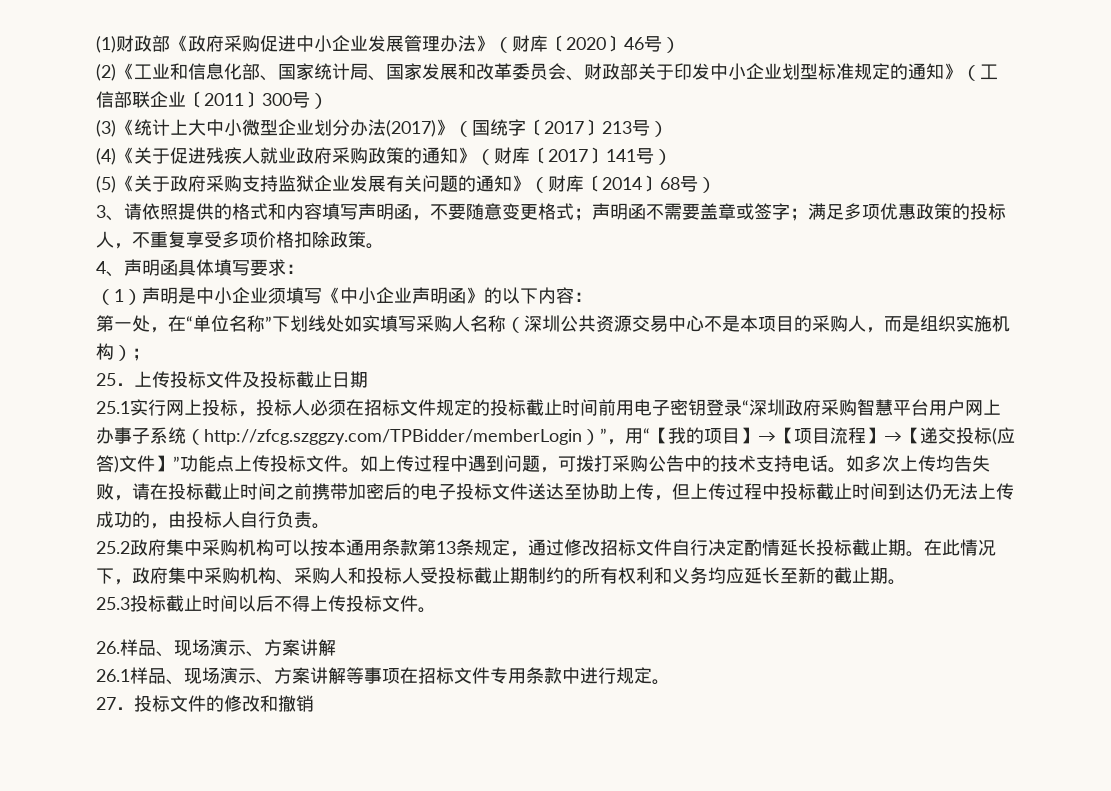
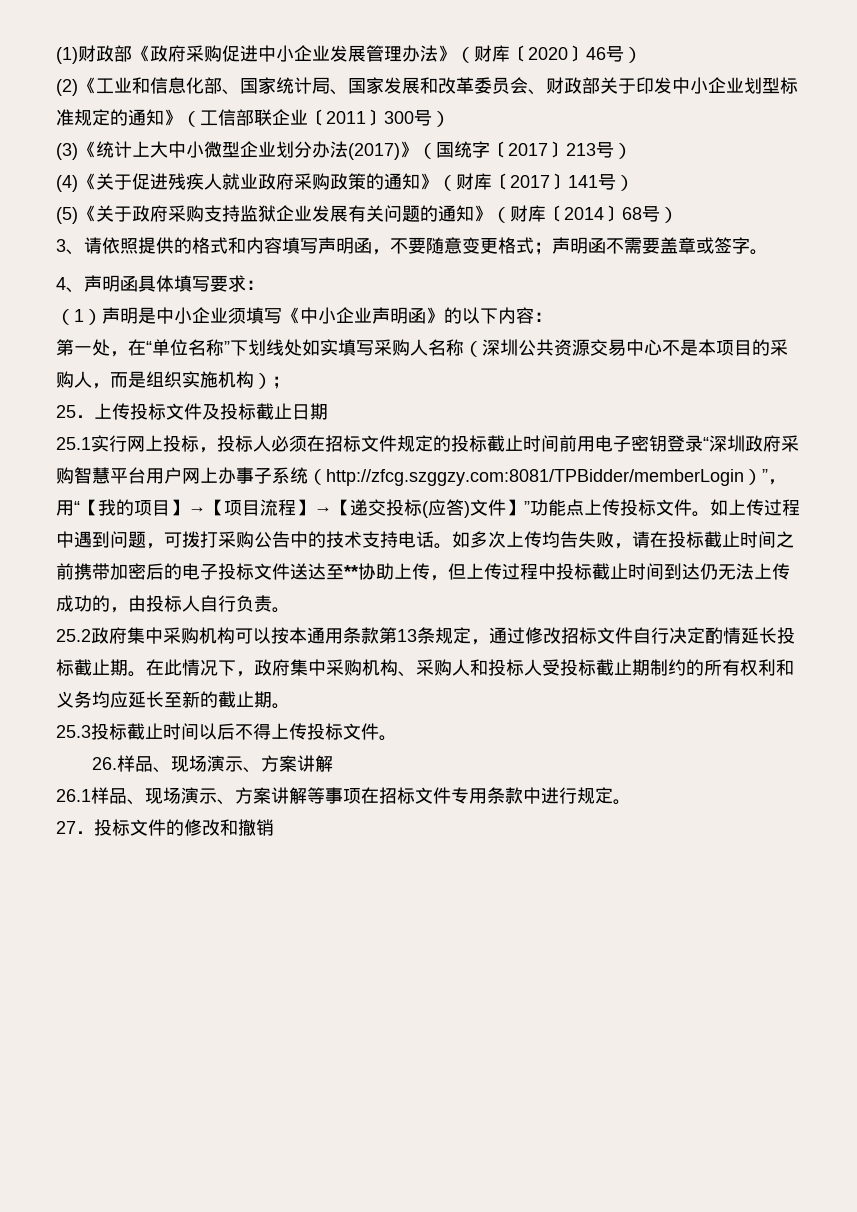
- 3、请依照提供的格式和内容填写声明函，不要随意变更格式；声明函不需要盖章或签字；满足多项优惠政策的投标人，不重复享受多项价格扣除政策。
+ 3、请依照提供的格式和内容填写声明函，不要随意变更格式；声明函不需要盖章或签字。
- 25.1实行网上投标，投标人必须在招标文件规定的投标截止时间前用电子密钥登录“深圳政府采购智慧平台用户网上办事子系统（http://zfcg.szggzy.com/TPBidder/memberLogin）”，用“【我的项目】→【项目流程】→【递交投标(应答)文件】”功能点上传投标文件。
+ 25.1实行网上投标，投标人必须在招标文件规定的投标截止时间前用电子密钥登录“深圳政府采购智慧平台用户网上办事子系统（http://zfcg.szggzy.com:8081/TPBidder/memberLogin）”，用“【我的项目】→【项目流程】→【递交投标(应答)文件】”功能点上传投标文件。
- 如多次上传均告失败，请在投标截止时间之前携带加密后的电子投标文件送达至协助上传，但上传过程中投标截止时间到达仍无法上传成功的，由投标人自行负责。
+ 如多次上传均告失败，请在投标截止时间之前携带加密后的电子投标文件送达至**协助上传，但上传过程中投标截止时间到达仍无法上传成功的，由投标人自行负责。

